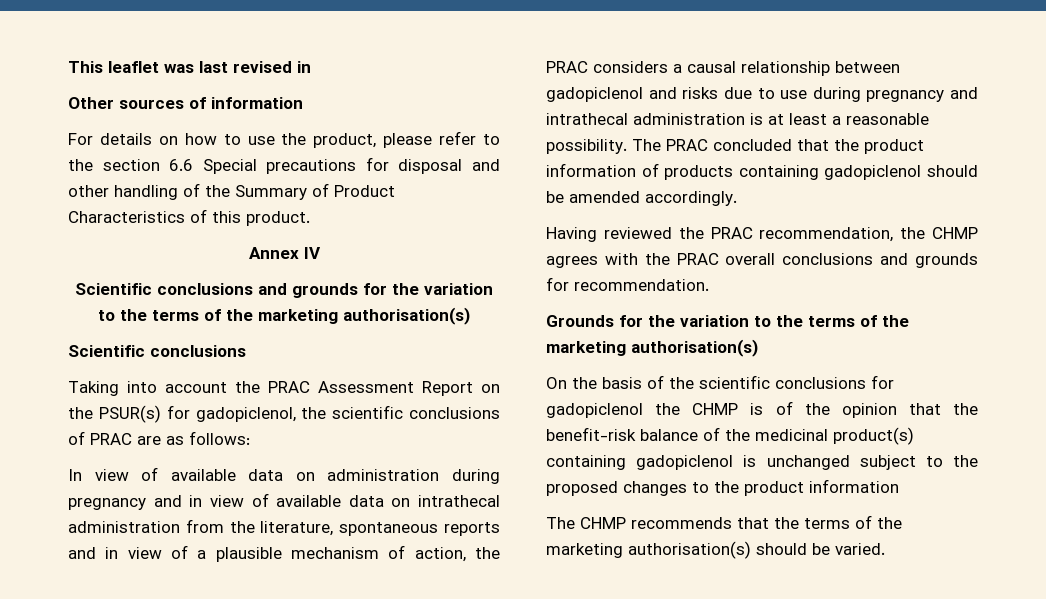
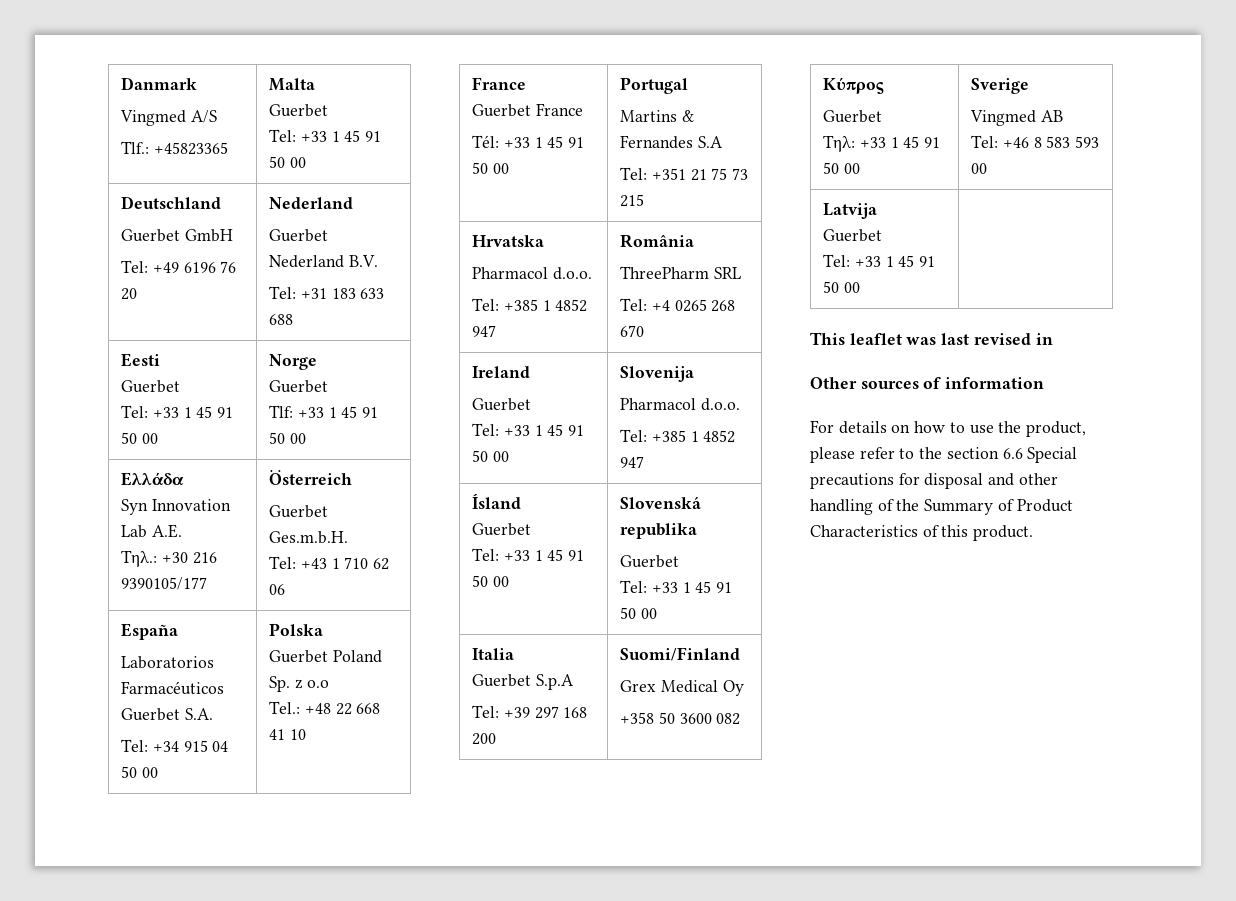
+ Danmark
+ Vingmed A/S
+ Tlf.: +45823365 | Malta
+ Guerbet
+ Tel: +33 1 45 91 50 00
+ Deutschland
+ Guerbet GmbH
+ Tel: +49 6196 76 20 | Nederland
+ Guerbet Nederland B.V.
+ Tel: +31 183 633 688
+ Eesti
+ Guerbet
+ Tel: +33 1 45 91 50 00 | Norge
+ Guerbet
+ Tlf: +33 1 45 91 50 00
+ Ελλάδα
+ Syn Innovation Lab A.E.
+ Τηλ.: +30 216 9390105/177 | Österreich
+ Guerbet Ges.m.b.H.
+ Tel: +43 1 710 62 06
+ España
+ Laboratorios Farmacéuticos Guerbet S.A.
+ Tel: +34 915 04 50 00 | Polska
+ Guerbet Poland Sp. z o.o
+ Tel.: +48 22 668 41 10
+ France
+ Guerbet France
+ Tél: +33 1 45 91 50 00 | Portugal
+ Martins & Fernandes S.A
+ Tel: +351 21 75 73 215
+ Hrvatska
+ Pharmacol d.o.o.
+ Tel: +385 1 4852 947 | România
+ ThreePharm SRL
+ Tel: +4 0265 268 670
+ Ireland
+ Guerbet
+ Tel: +33 1 45 91 50 00 | Slovenija
+ Pharmacol d.o.o.
+ Tel: +385 1 4852 947
+ Ísland
+ Guerbet
+ Tel: +33 1 45 91 50 00 | Slovenská republika
+ Guerbet
+ Tel: +33 1 45 91 50 00
+ Italia
+ Guerbet S.p.A
+ Tel: +39 297 168 200 | Suomi/Finland
+ Grex Medical Oy
+ +358 50 3600 082
+ Κύπρος
+ Guerbet
+ Τηλ: +33 1 45 91 50 00 | Sverige
+ Vingmed AB
+ Tel: +46 8 583 593 00
+ Latvija
+ Guerbet
+ Tel: +33 1 45 91 50 00 |
- Annex IV
- Scientific conclusions and grounds for the variation to the terms of the marketing authorisation(s)
- Scientific conclusions
- Taking into account the PRAC Assessment Report on the PSUR(s) for gadopiclenol, the scientific conclusions of PRAC are as follows:
- In view of available data on administration during pregnancy and in view of available data on intrathecal administration from the literature, spontaneous reports and in view of a plausible mechanism of action, the PRAC considers a causal relationship between gadopiclenol and risks due to use during pregnancy and intrathecal administration is at least a reasonable possibility. The PRAC concluded that the product information of products containing gadopiclenol should be amended accordingly.
- Having reviewed the PRAC recommendation, the CHMP agrees with the PRAC overall conclusions and grounds for recommendation.
- Grounds for the variation to the terms of the marketing authorisation(s)
- On the basis of the scientific conclusions for gadopiclenol the CHMP is of the opinion that the benefit-risk balance of the medicinal product(s) containing gadopiclenol is unchanged subject to the proposed changes to the product information
- The CHMP recommends that the terms of the marketing authorisation(s) should be varied.

